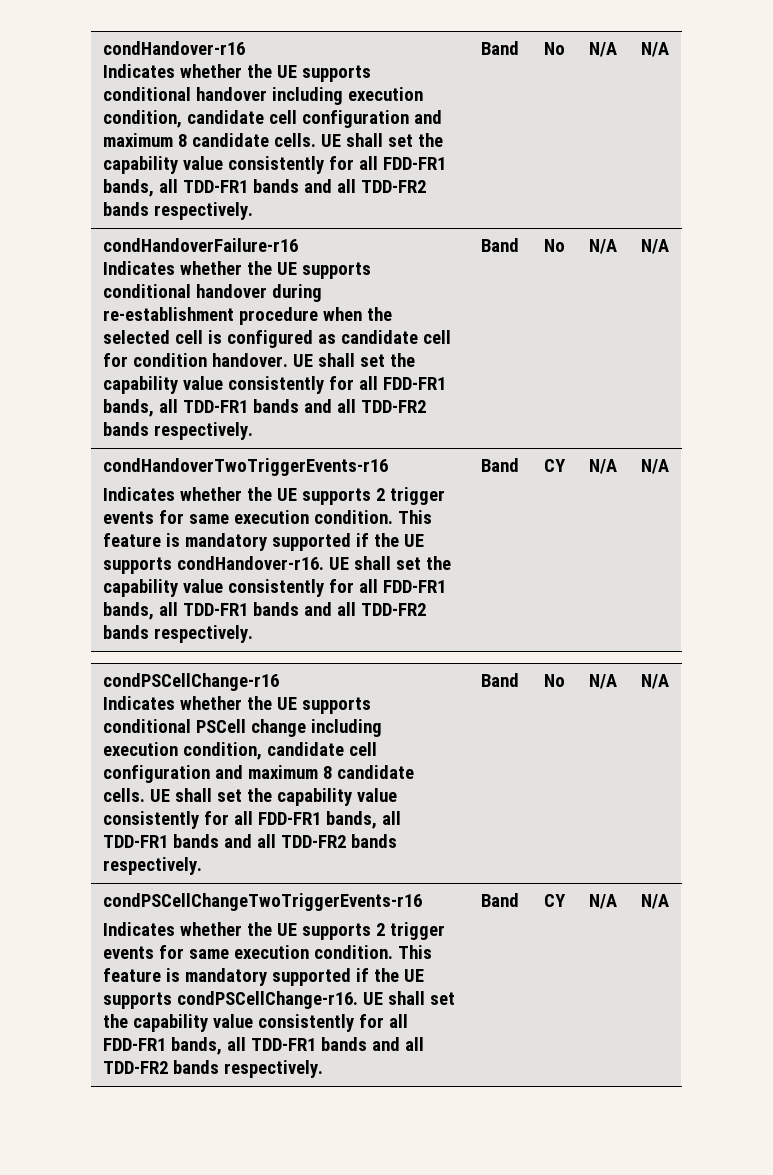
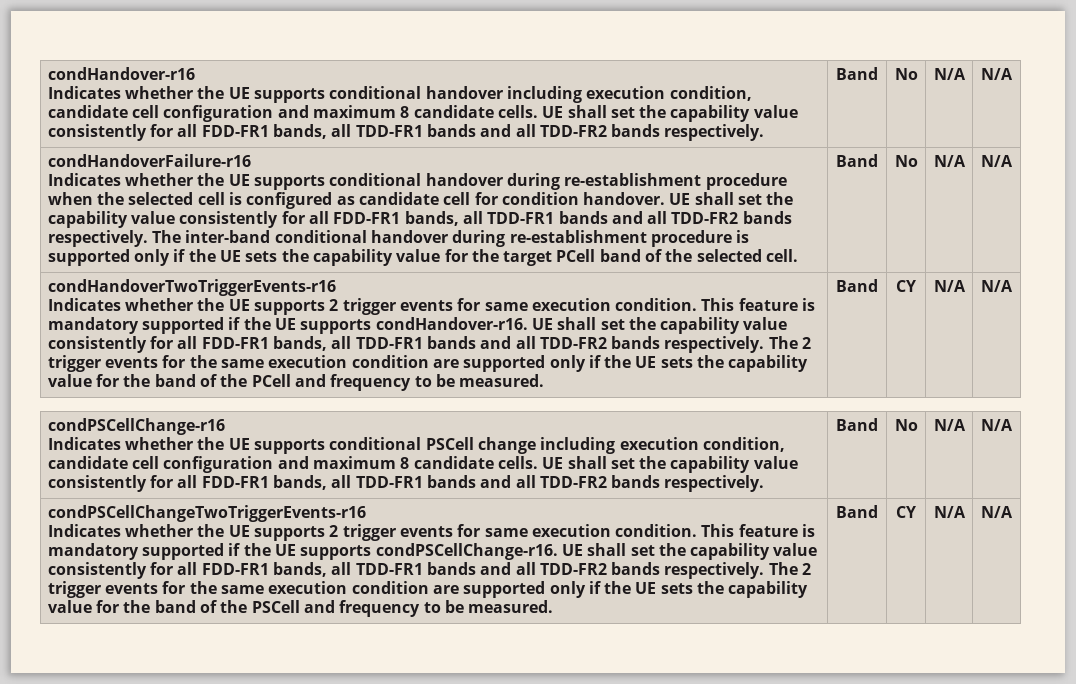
+ The inter-band conditional handover during re-establishment procedure is supported only if the UE sets the capability value for the target PCell band of the selected cell.
+ The 2 trigger events for the same execution condition are supported only if the UE sets the capability value for the band of the PCell and frequency to be measured.
+ The 2 trigger events for the same execution condition are supported only if the UE sets the capability value for the band of the PSCell and frequency to be measured.

